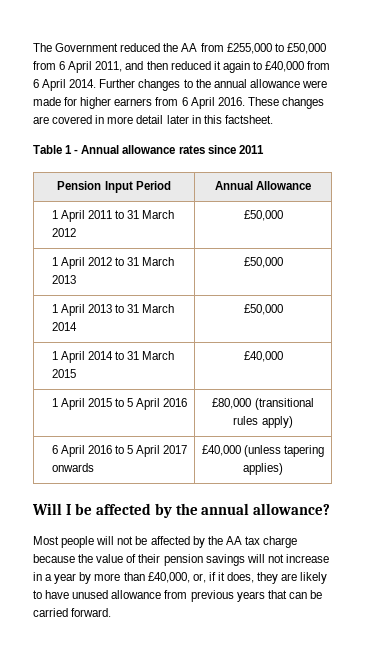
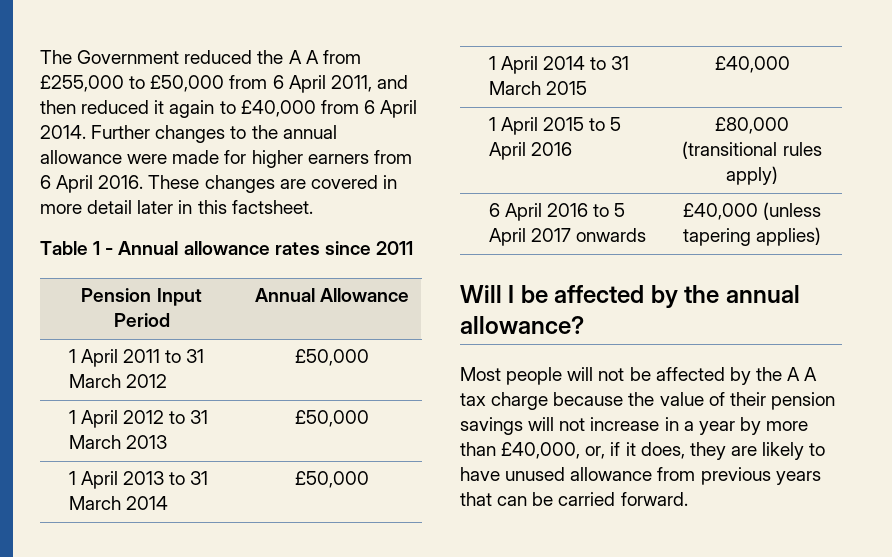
- The Government reduced the AA from £255,000 to £50,000 from 6 April 2011, and then reduced it again to £40,000 from 6 April 2014.
+ The Government reduced the A A from £255,000 to £50,000 from 6 April 2011, and then reduced it again to £40,000 from 6 April 2014.
- Most people will not be affected by the AA tax charge because the value of their pension savings will not increase in a year by more than £40,000, or, if it does, they are likely to have unused allowance from previous years that can be carried forward.
+ Most people will not be affected by the A A tax charge because the value of their pension savings will not increase in a year by more than £40,000, or, if it does, they are likely to have unused allowance from previous years that can be carried forward.

